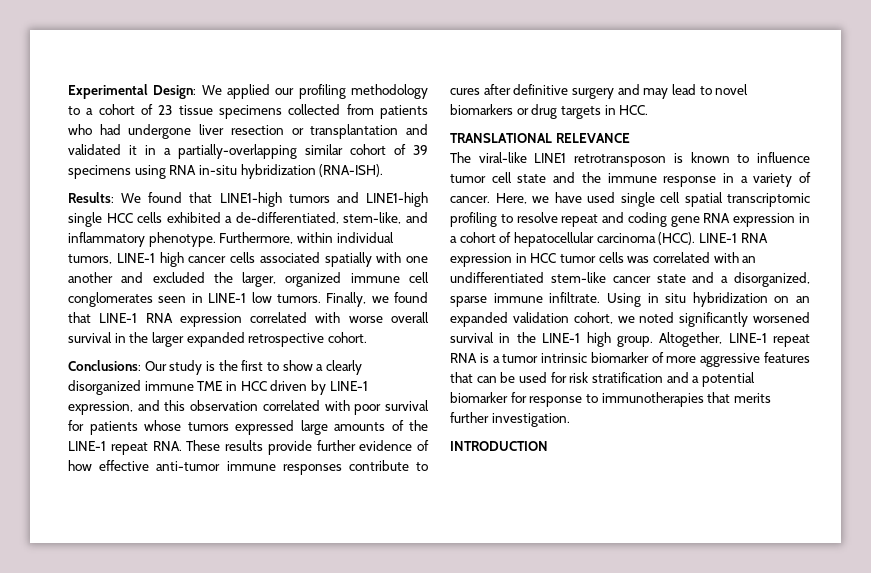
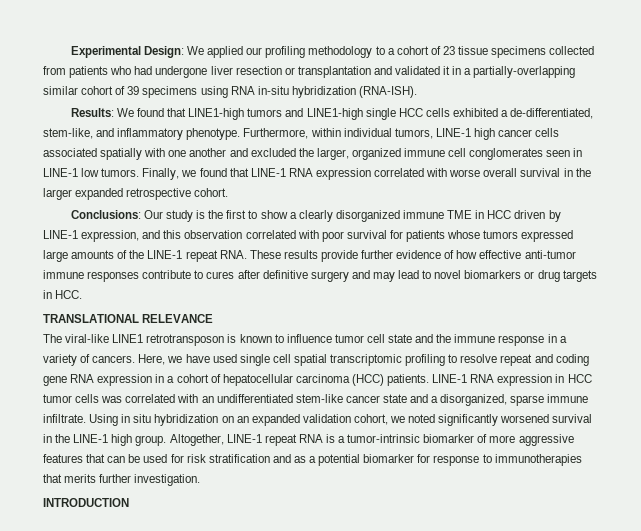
- The viral-like LINE1 retrotransposon is known to influence tumor cell state and the immune response in a variety of cancer.
+ The viral-like LINE1 retrotransposon is known to influence tumor cell state and the immune response in a variety of cancers.
- Here, we have used single cell spatial transcriptomic profiling to resolve repeat and coding gene RNA expression in a cohort of hepatocellular carcinoma (HCC).
+ Here, we have used single cell spatial transcriptomic profiling to resolve repeat and coding gene RNA expression in a cohort of hepatocellular carcinoma (HCC) patients.
- Altogether, LINE-1 repeat RNA is a tumor intrinsic biomarker of more aggressive features that can be used for risk stratification and a potential biomarker for response to immunotherapies that merits further investigation.
+ Altogether, LINE-1 repeat RNA is a tumor-intrinsic biomarker of more aggressive features that can be used for risk stratification and as a potential biomarker for response to immunotherapies that merits further investigation.

